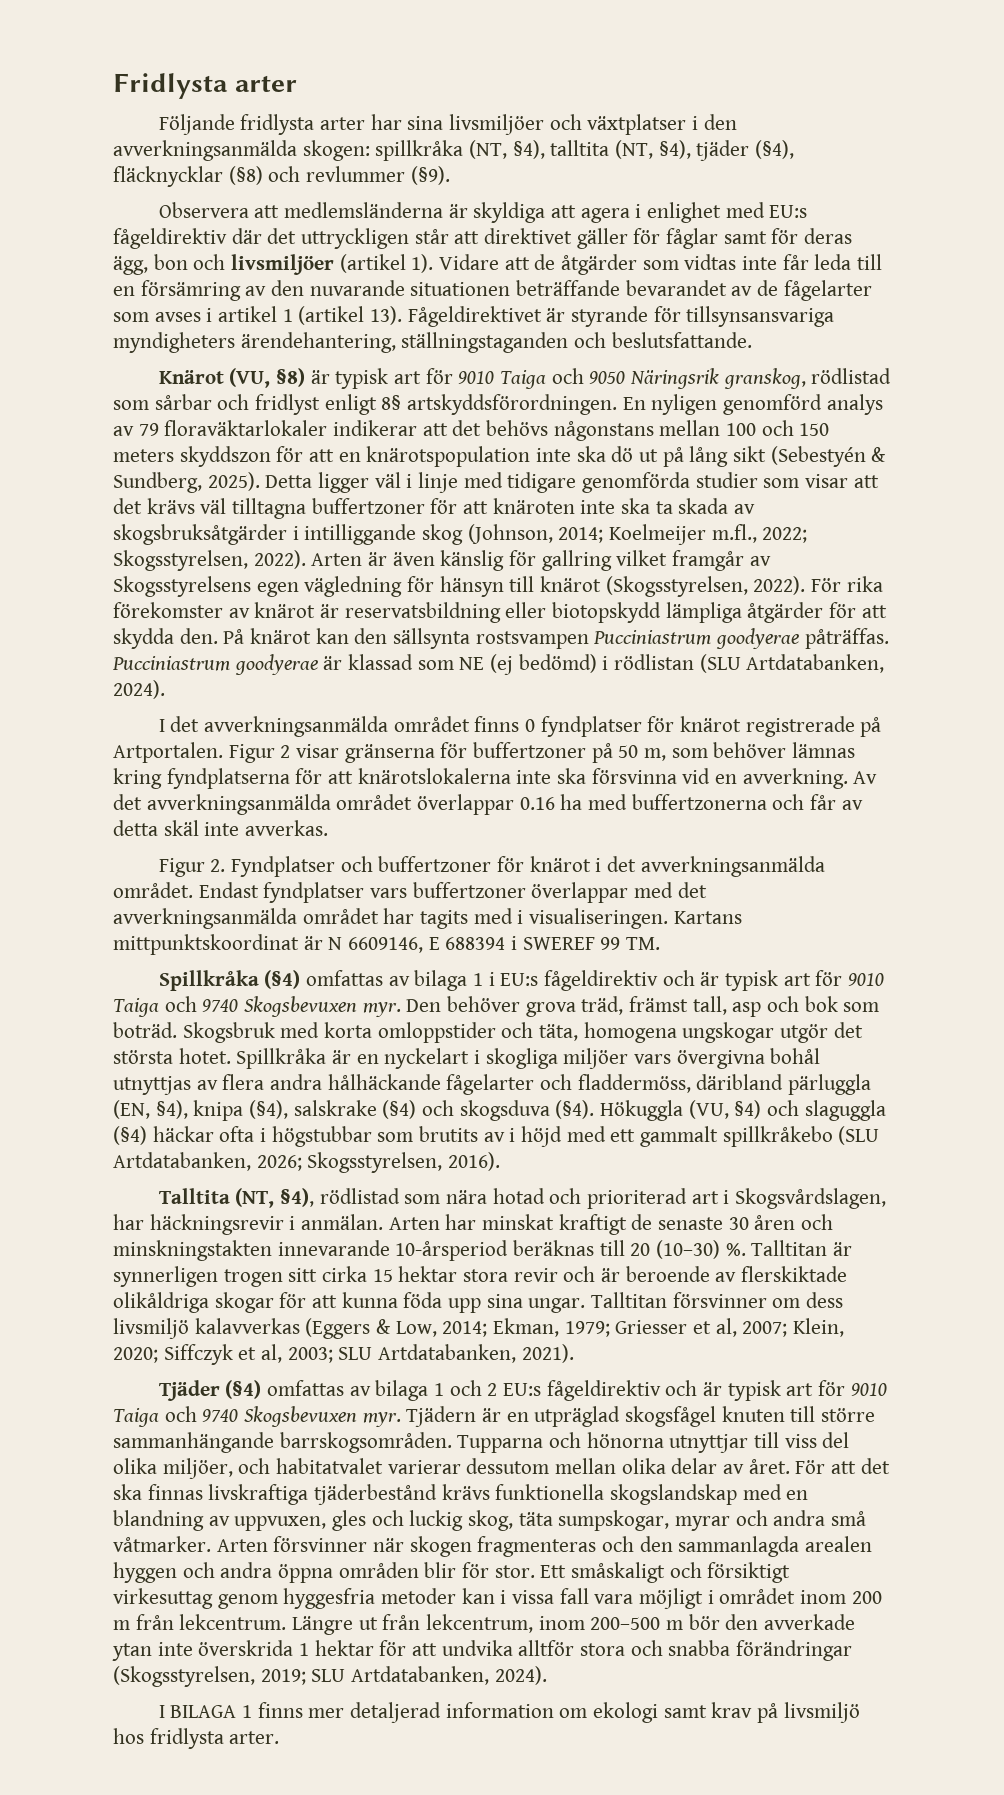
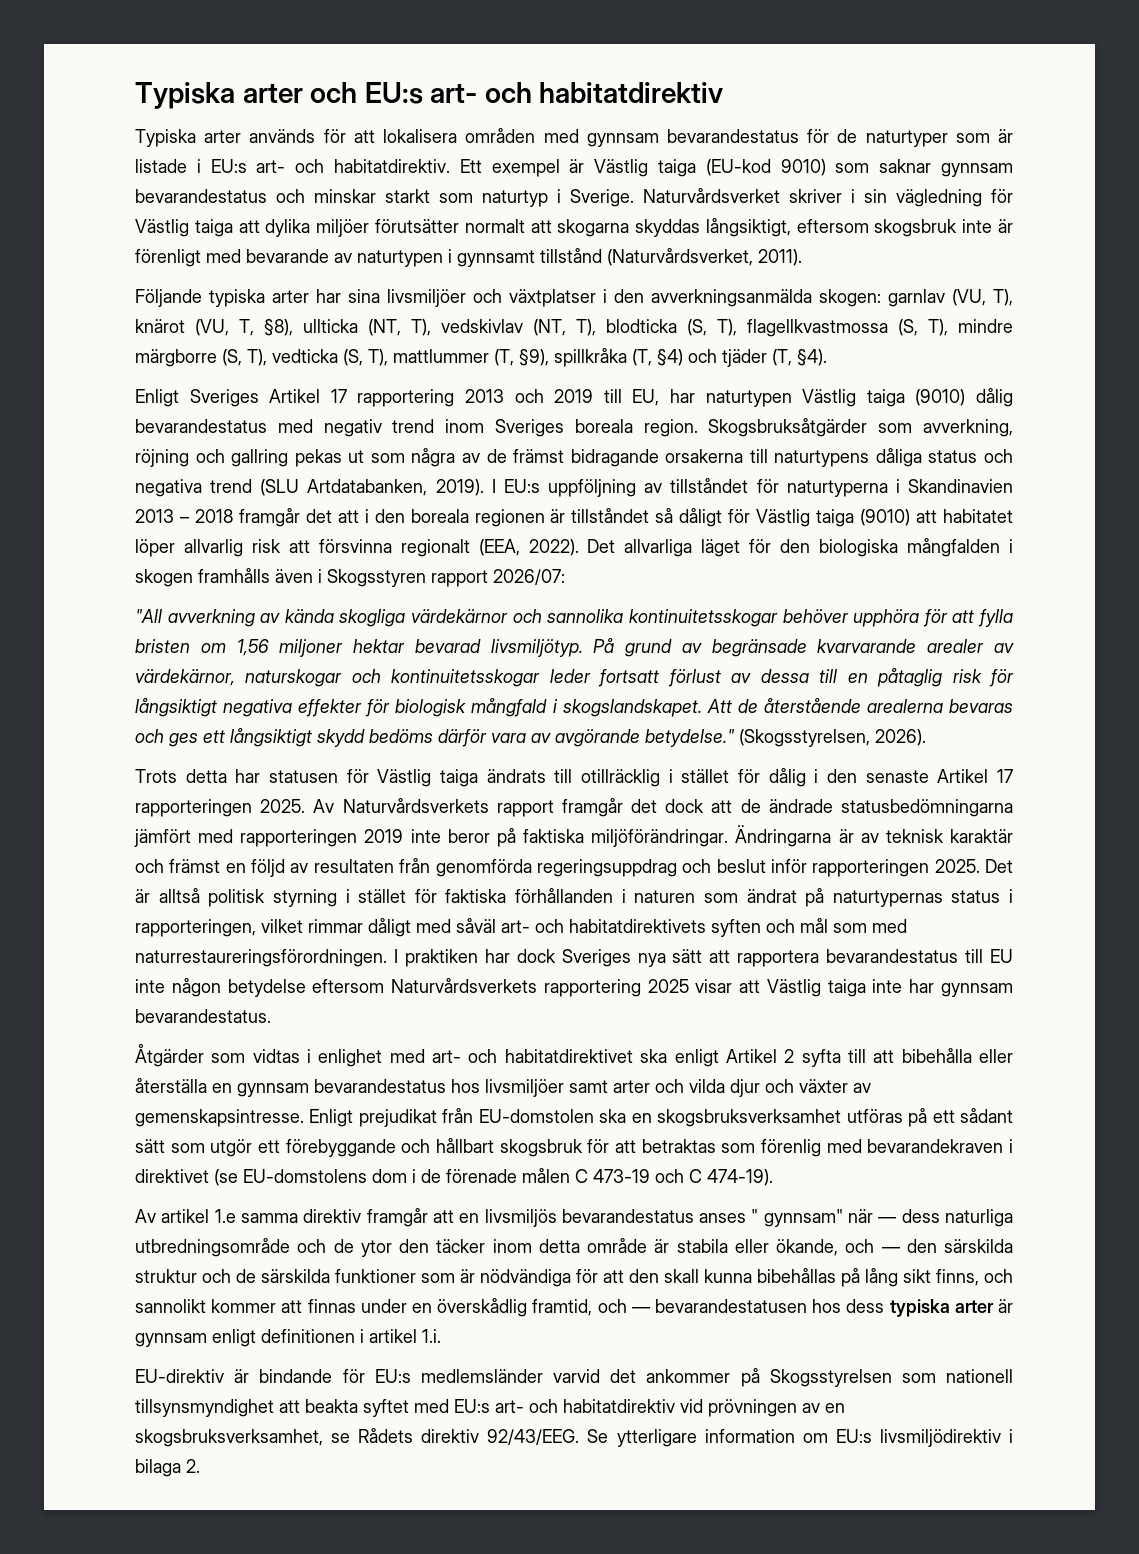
- Fridlysta arter
+ Typiska arter och EU:s art- och habitatdirektiv
+ Typiska arter används för att lokalisera områden med gynnsam bevarandestatus för de naturtyper som är listade i EU:s art- och habitatdirektiv. Ett exempel är Västlig taiga (EU-kod 9010) som saknar gynnsam bevarandestatus och minskar starkt som naturtyp i Sverige. Naturvårdsverket skriver i sin vägledning för Västlig taiga att dylika miljöer förutsätter normalt att skogarna skyddas långsiktigt, eftersom skogsbruk inte är förenligt med bevarande av naturtypen i gynnsamt tillstånd (Naturvårdsverket, 2011).
- Följande fridlysta arter har sina livsmiljöer och växtplatser i den avverkningsanmälda skogen: spillkråka (NT, §4), talltita (NT, §4), tjäder (§4), fläcknycklar (§8) och revlummer (§9).
- Observera att medlemsländerna är skyldiga att agera i enlighet med EU:s fågeldirektiv där det uttryckligen står att direktivet gäller för fåglar samt för deras ägg, bon och livsmiljöer (artikel 1). Vidare att de åtgärder som vidtas inte får leda till en försämring av den nuvarande situationen beträffande bevarandet av de fågelarter som avses i artikel 1 (artikel 13). Fågeldirektivet är styrande för tillsynsansvariga myndigheters ärendehantering, ställningstaganden och beslutsfattande.
- Knärot (VU, §8) är typisk art för 9010 Taiga och 9050 Näringsrik granskog, rödlistad som sårbar och fridlyst enligt 8§ artskyddsförordningen. En nyligen genomförd analys av 79 floraväktarlokaler indikerar att det behövs någonstans mellan 100 och 150 meters skyddszon för att en knärotspopulation inte ska dö ut på lång sikt (Sebestyén & Sundberg, 2025). Detta ligger väl i linje med tidigare genomförda studier som visar att det krävs väl tilltagna buffertzoner för att knäroten inte ska ta skada av skogsbruksåtgärder i intilliggande skog (Johnson, 2014; Koelmeijer m.fl., 2022; Skogsstyrelsen, 2022). Arten är även känslig för gallring vilket framgår av Skogsstyrelsens egen vägledning för hänsyn till knärot (Skogsstyrelsen, 2022). För rika förekomster av knärot är reservatsbildning eller biotopskydd lämpliga åtgärder för att skydda den. På knärot kan den sällsynta rostsvampen Pucciniastrum goodyerae påträffas. Pucciniastrum goodyerae är klassad som NE (ej bedömd) i rödlistan (SLU Artdatabanken, 2024).
- I det avverkningsanmälda området finns 0 fyndplatser för knärot registrerade på Artportalen. Figur 2 visar gränserna för buffertzoner på 50 m, som behöver lämnas kring fyndplatserna för att knärotslokalerna inte ska försvinna vid en avverkning. Av det avverkningsanmälda området överlappar 0.16 ha med buffertzonerna och får av detta skäl inte avverkas.
- Figur 2. Fyndplatser och buffertzoner för knärot i det avverkningsanmälda området. Endast fyndplatser vars buffertzoner överlappar med det avverkningsanmälda området har tagits med i visualiseringen. Kartans mittpunktskoordinat är N 6609146, E 688394 i SWEREF 99 TM.
- Spillkråka (§4) omfattas av bilaga 1 i EU:s fågeldirektiv och är typisk art för 9010 Taiga och 9740 Skogsbevuxen myr. Den behöver grova träd, främst tall, asp och bok som boträd. Skogsbruk med korta omloppstider och täta, homogena ungskogar utgör det största hotet. Spillkråka är en nyckelart i skogliga miljöer vars övergivna bohål utnyttjas av flera andra hålhäckande fågelarter och fladdermöss, däribland pärluggla (EN, §4), knipa (§4), salskrake (§4) och skogsduva (§4). Hökuggla (VU, §4) och slaguggla (§4) häckar ofta i högstubbar som brutits av i höjd med ett gammalt spillkråkebo (SLU Artdatabanken, 2026; Skogsstyrelsen, 2016).
- Talltita (NT, §4), rödlistad som nära hotad och prioriterad art i Skogsvårdslagen, har häckningsrevir i anmälan. Arten har minskat kraftigt de senaste 30 åren och minskningstakten innevarande 10-årsperiod beräknas till 20 (10–30) %. Talltitan är synnerligen trogen sitt cirka 15 hektar stora revir och är beroende av flerskiktade olikåldriga skogar för att kunna föda upp sina ungar. Talltitan försvinner om dess livsmiljö kalavverkas (Eggers & Low, 2014; Ekman, 1979; Griesser et al, 2007; Klein, 2020; Siffczyk et al, 2003; SLU Artdatabanken, 2021).
- Tjäder (§4) omfattas av bilaga 1 och 2 EU:s fågeldirektiv och är typisk art för 9010 Taiga och 9740 Skogsbevuxen myr. Tjädern är en utpräglad skogsfågel knuten till större sammanhängande barrskogsområden. Tupparna och hönorna utnyttjar till viss del olika miljöer, och habitatvalet varierar dessutom mellan olika delar av året. För att det ska finnas livskraftiga tjäderbestånd krävs funktionella skogslandskap med en blandning av uppvuxen, gles och luckig skog, täta sumpskogar, myrar och andra små våtmarker. Arten försvinner när skogen fragmenteras och den sammanlagda arealen hyggen och andra öppna områden blir för stor. Ett småskaligt och försiktigt virkesuttag genom hyggesfria metoder kan i vissa fall vara möjligt i området inom 200 m från lekcentrum. Längre ut från lekcentrum, inom 200–500 m bör den avverkade ytan inte överskrida 1 hektar för att undvika alltför stora och snabba förändringar (Skogsstyrelsen, 2019; SLU Artdatabanken, 2024).
- I BILAGA 1 finns mer detaljerad information om ekologi samt krav på livsmiljö hos fridlysta arter.
+ Följande typiska arter har sina livsmiljöer och växtplatser i den avverkningsanmälda skogen: garnlav (VU, T), knärot (VU, T, §8), ullticka (NT, T), vedskivlav (NT, T), blodticka (S, T), flagellkvastmossa (S, T), mindre märgborre (S, T), vedticka (S, T), mattlummer (T, §9), spillkråka (T, §4) och tjäder (T, §4).
+ Enligt Sveriges Artikel 17 rapportering 2013 och 2019 till EU, har naturtypen Västlig taiga (9010) dålig bevarandestatus med negativ trend inom Sveriges boreala region. Skogsbruksåtgärder som avverkning, röjning och gallring pekas ut som några av de främst bidragande orsakerna till naturtypens dåliga status och negativa trend (SLU Artdatabanken, 2019). I EU:s uppföljning av tillståndet för naturtyperna i Skandinavien 2013 – 2018 framgår det att i den boreala regionen är tillståndet så dåligt för Västlig taiga (9010) att habitatet löper allvarlig risk att försvinna regionalt (EEA, 2022). Det allvarliga läget för den biologiska mångfalden i skogen framhålls även i Skogsstyren rapport 2026/07:
+ "All avverkning av kända skogliga värdekärnor och sannolika kontinuitetsskogar behöver upphöra för att fylla bristen om 1,56 miljoner hektar bevarad livsmiljötyp. På grund av begränsade kvarvarande arealer av värdekärnor, naturskogar och kontinuitetsskogar leder fortsatt förlust av dessa till en påtaglig risk för långsiktigt negativa effekter för biologisk mångfald i skogslandskapet. Att de återstående arealerna bevaras och ges ett långsiktigt skydd bedöms därför vara av avgörande betydelse." (Skogsstyrelsen, 2026).
+ Trots detta har statusen för Västlig taiga ändrats till otillräcklig i stället för dålig i den senaste Artikel 17 rapporteringen 2025. Av Naturvårdsverkets rapport framgår det dock att de ändrade statusbedömningarna jämfört med rapporteringen 2019 inte beror på faktiska miljöförändringar. Ändringarna är av teknisk karaktär och främst en följd av resultaten från genomförda regeringsuppdrag och beslut inför rapporteringen 2025. Det är alltså politisk styrning i stället för faktiska förhållanden i naturen som ändrat på naturtypernas status i rapporteringen, vilket rimmar dåligt med såväl art- och habitatdirektivets syften och mål som med naturrestaureringsförordningen. I praktiken har dock Sveriges nya sätt att rapportera bevarandestatus till EU inte någon betydelse eftersom Naturvårdsverkets rapportering 2025 visar att Västlig taiga inte har gynnsam bevarandestatus.
+ Åtgärder som vidtas i enlighet med art- och habitatdirektivet ska enligt Artikel 2 syfta till att bibehålla eller återställa en gynnsam bevarandestatus hos livsmiljöer samt arter och vilda djur och växter av gemenskapsintresse. Enligt prejudikat från EU-domstolen ska en skogsbruksverksamhet utföras på ett sådant sätt som utgör ett förebyggande och hållbart skogsbruk för att betraktas som förenlig med bevarandekraven i direktivet (se EU-domstolens dom i de förenade målen C 473-19 och C 474-19).
+ Av artikel 1.e samma direktiv framgår att en livsmiljös bevarandestatus anses " gynnsam" när — dess naturliga utbredningsområde och de ytor den täcker inom detta område är stabila eller ökande, och — den särskilda struktur och de särskilda funktioner som är nödvändiga för att den skall kunna bibehållas på lång sikt finns, och sannolikt kommer att finnas under en överskådlig framtid, och — bevarandestatusen hos dess typiska arter är gynnsam enligt definitionen i artikel 1.i.
+ EU-direktiv är bindande för EU:s medlemsländer varvid det ankommer på Skogsstyrelsen som nationell tillsynsmyndighet att beakta syftet med EU:s art- och habitatdirektiv vid prövningen av en skogsbruksverksamhet, se Rådets direktiv 92/43/EEG. Se ytterligare information om EU:s livsmiljödirektiv i bilaga 2.

